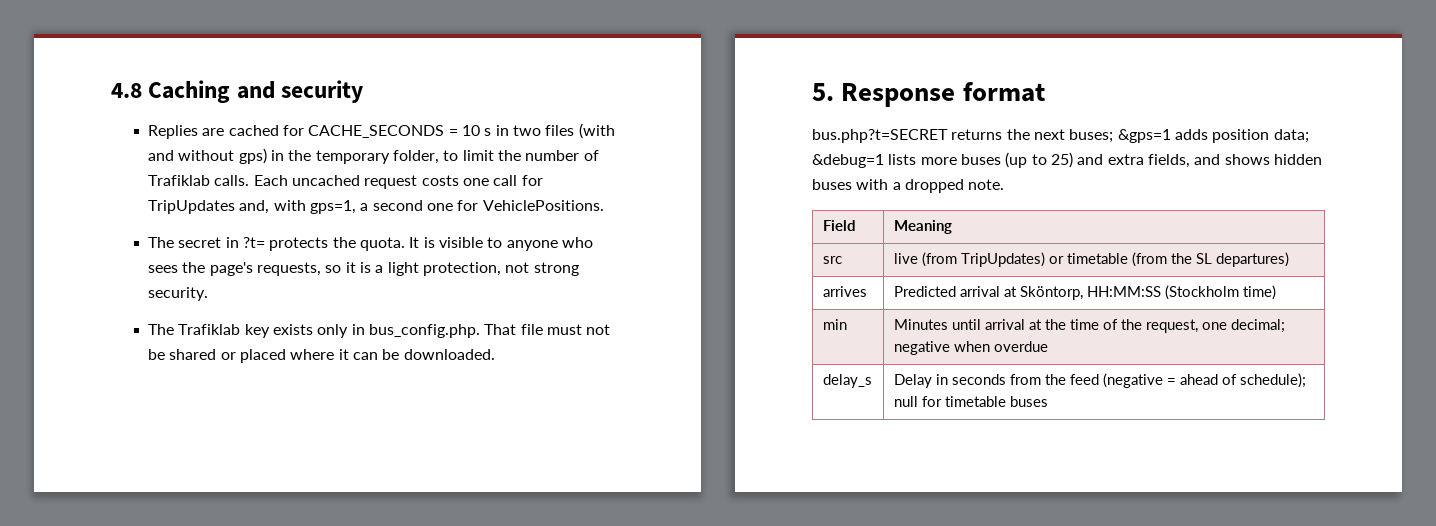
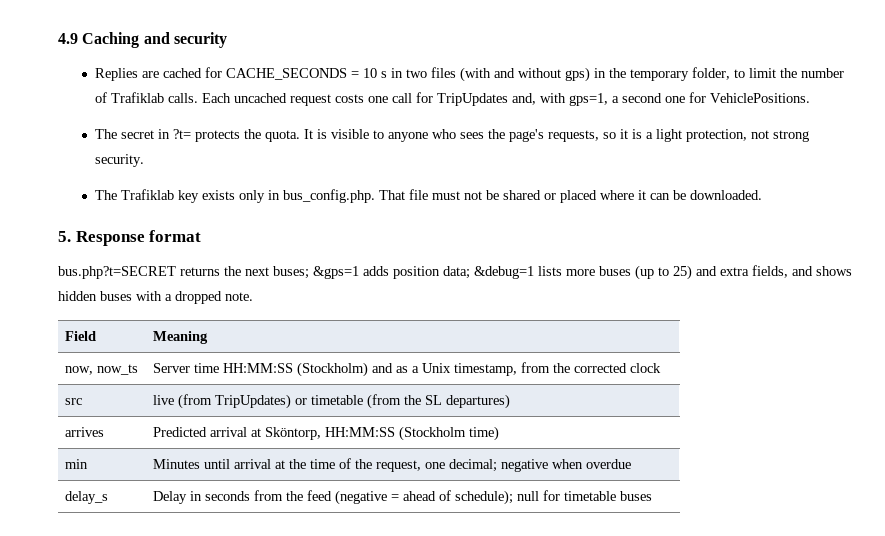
- 4.8 Caching and security
+ 4.9 Caching and security
+ now, now_ts | Server time HH:MM:SS (Stockholm) and as a Unix timestamp, from the corrected clock

